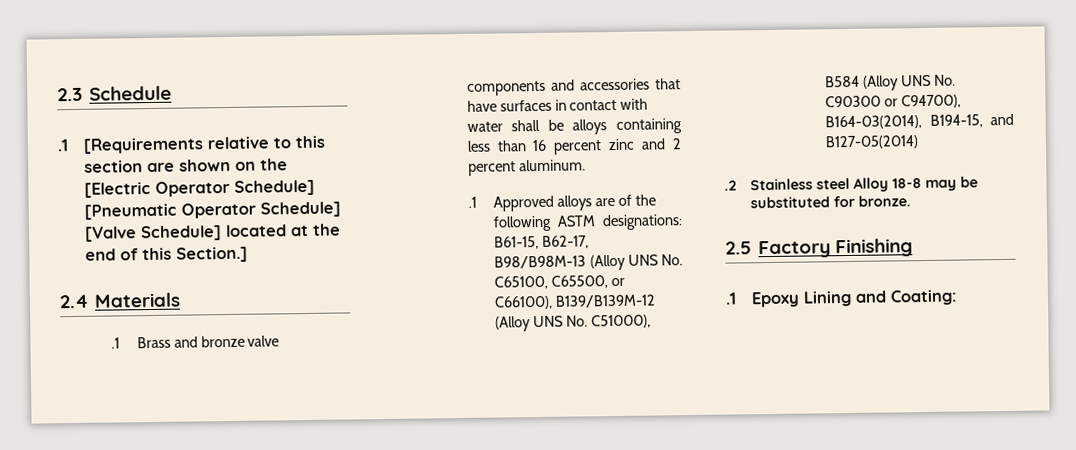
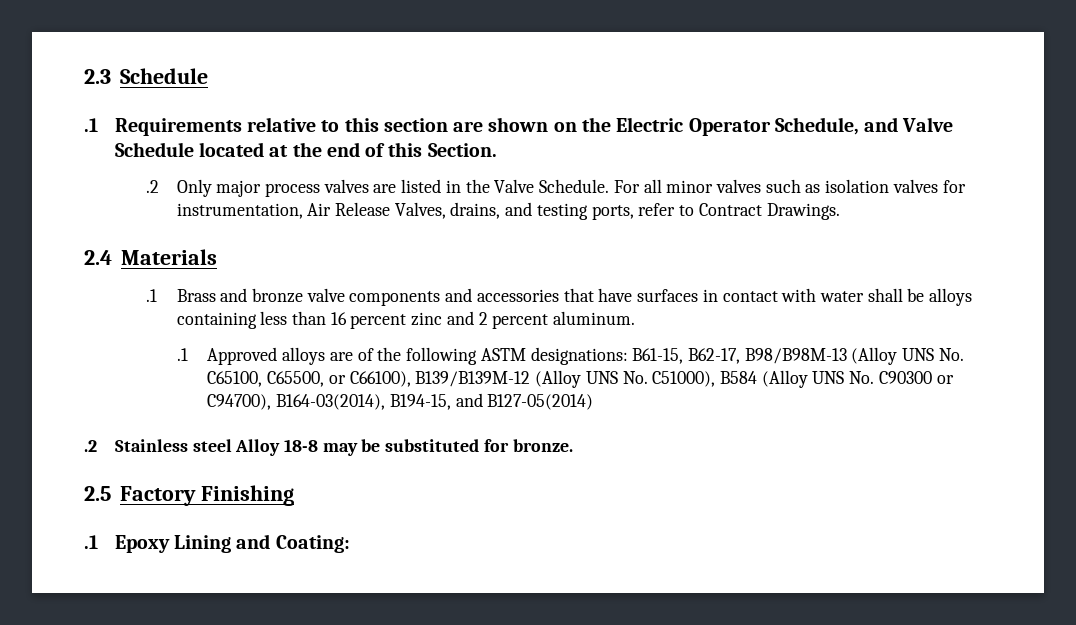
- .1 [Requirements relative to this section are shown on the [Electric Operator Schedule] [Pneumatic Operator Schedule] [Valve Schedule] located at the end of this Section.]
+ .1 Requirements relative to this section are shown on the Electric Operator Schedule, and Valve Schedule located at the end of this Section.
+ .2 Only major process valves are listed in the Valve Schedule. For all minor valves such as isolation valves for instrumentation, Air Release Valves, drains, and testing ports, refer to Contract Drawings.

